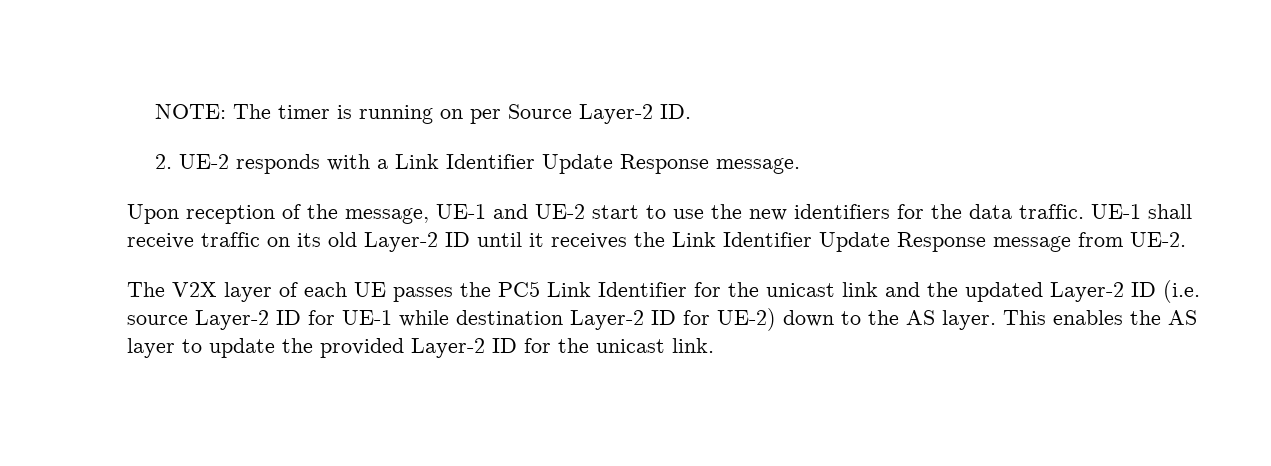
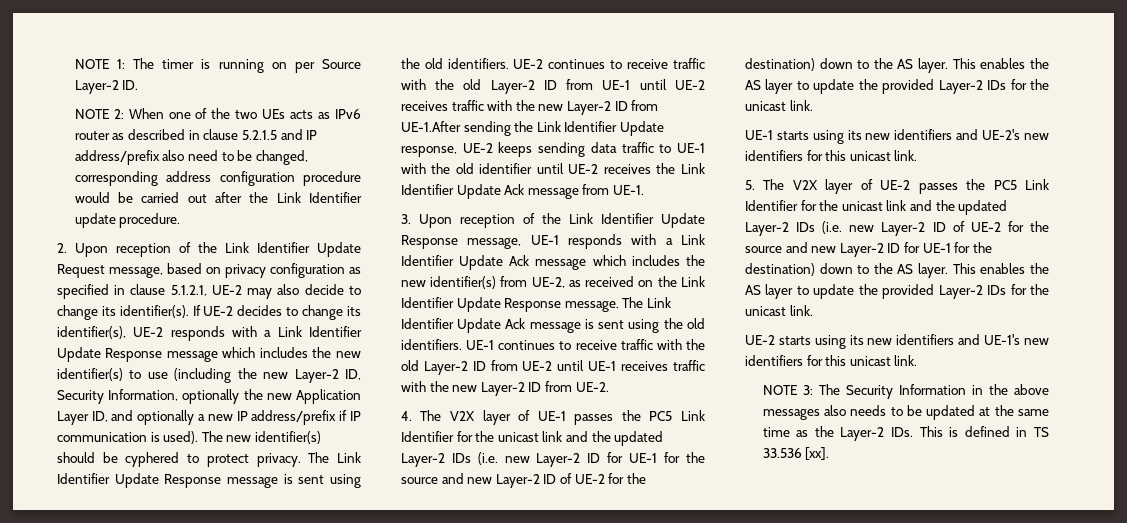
- NOTE: The timer is running on per Source Layer-2 ID.
+ NOTE 1: The timer is running on per Source Layer-2 ID.
- 2. UE-2 responds with a Link Identifier Update Response message.
- Upon reception of the message, UE-1 and UE-2 start to use the new identifiers for the data traffic. UE-1 shall receive traffic on its old Layer-2 ID until it receives the Link Identifier Update Response message from UE-2.
+ NOTE 2: When one of the two UEs acts as IPv6 router as described in clause 5.2.1.5 and IP address/prefix also need to be changed, corresponding address configuration procedure would be carried out after the Link Identifier update procedure.
+ 2. Upon reception of the Link Identifier Update Request message, based on privacy configuration as specified in clause 5.1.2.1, UE-2 may also decide to change its identifier(s). If UE-2 decides to change its identifier(s), UE-2 responds with a Link Identifier Update Response message which includes the new identifier(s) to use (including the new Layer-2 ID, Security Information, optionally the new Application Layer ID, and optionally a new IP address/prefix if IP communication is used). The new identifier(s) should be cyphered to protect privacy. The Link Identifier Update Response message is sent using the old identifiers. UE-2 continues to receive traffic with the old Layer-2 ID from UE-1 until UE-2 receives traffic with the new Layer-2 ID from UE-1.After sending the Link Identifier Update response, UE-2 keeps sending data traffic to UE-1 with the old identifier until UE-2 receives the Link Identifier Update Ack message from UE-1.
+ 3. Upon reception of the Link Identifier Update Response message, UE-1 responds with a Link Identifier Update Ack message which includes the new identifier(s) from UE-2, as received on the Link Identifier Update Response message. The Link Identifier Update Ack message is sent using the old identifiers. UE-1 continues to receive traffic with the old Layer-2 ID from UE-2 until UE-1 receives traffic with the new Layer-2 ID from UE-2.
- The V2X layer of each UE passes the PC5 Link Identifier for the unicast link and the updated Layer-2 ID (i.e. source Layer-2 ID for UE-1 while destination Layer-2 ID for UE-2) down to the AS layer. This enables the AS layer to update the provided Layer-2 ID for the unicast link.
+ 4. The V2X layer of UE-1 passes the PC5 Link Identifier for the unicast link and the updated Layer-2 IDs (i.e. new Layer-2 ID for UE-1 for the source and new Layer-2 ID of UE-2 for the destination) down to the AS layer. This enables the AS layer to update the provided Layer-2 IDs for the unicast link.
+ UE-1 starts using its new identifiers and UE-2's new identifiers for this unicast link.
+ 5. The V2X layer of UE-2 passes the PC5 Link Identifier for the unicast link and the updated Layer-2 IDs (i.e. new Layer-2 ID of UE-2 for the source and new Layer-2 ID for UE-1 for the destination) down to the AS layer. This enables the AS layer to update the provided Layer-2 IDs for the unicast link.
+ UE-2 starts using its new identifiers and UE-1's new identifiers for this unicast link.
+ NOTE 3: The Security Information in the above messages also needs to be updated at the same time as the Layer-2 IDs. This is defined in TS 33.536 [xx].

